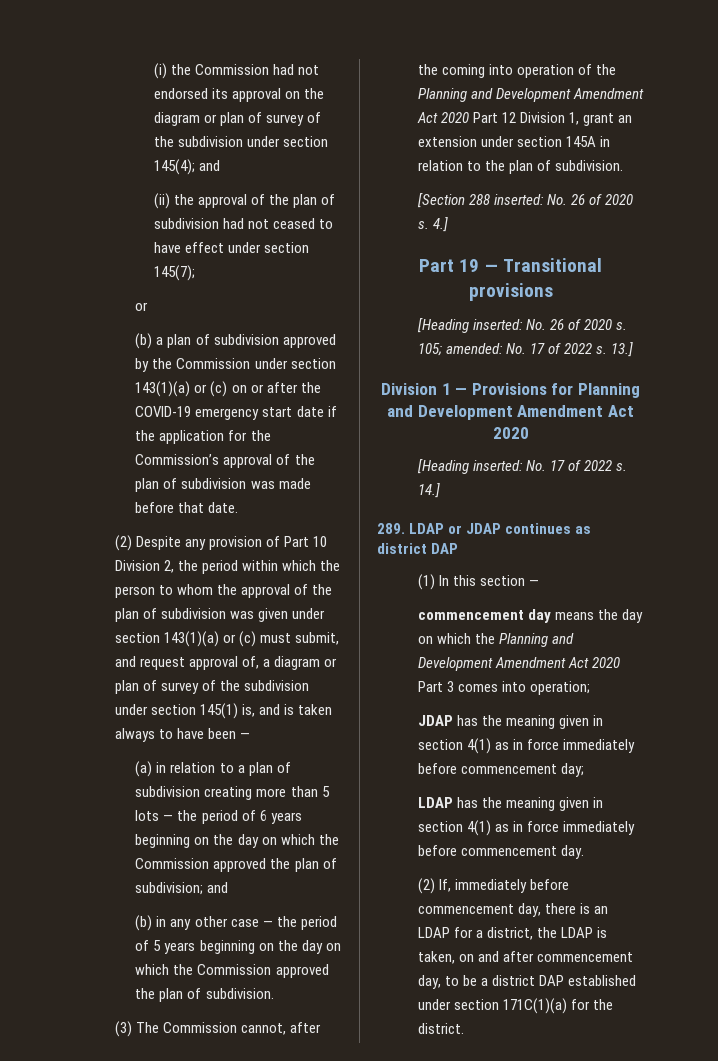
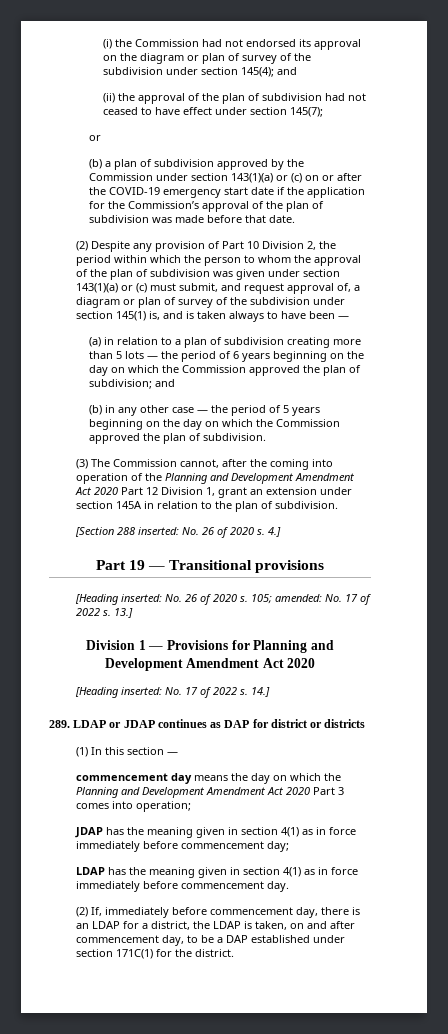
- 289. LDAP or JDAP continues as district DAP
+ 289. LDAP or JDAP continues as DAP for district or districts
- (2) If, immediately before commencement day, there is an LDAP for a district, the LDAP is taken, on and after commencement day, to be a district DAP established under section 171C(1)(a) for the district.
+ (2) If, immediately before commencement day, there is an LDAP for a district, the LDAP is taken, on and after commencement day, to be a DAP established under section 171C(1) for the district.

